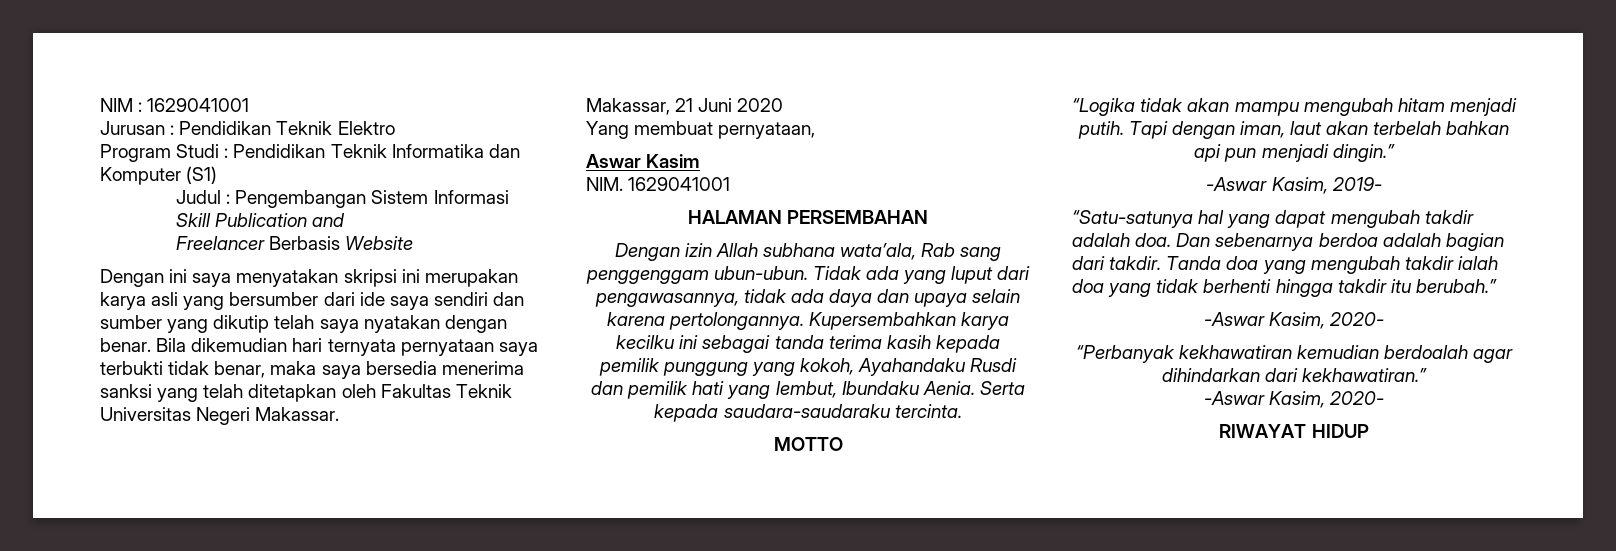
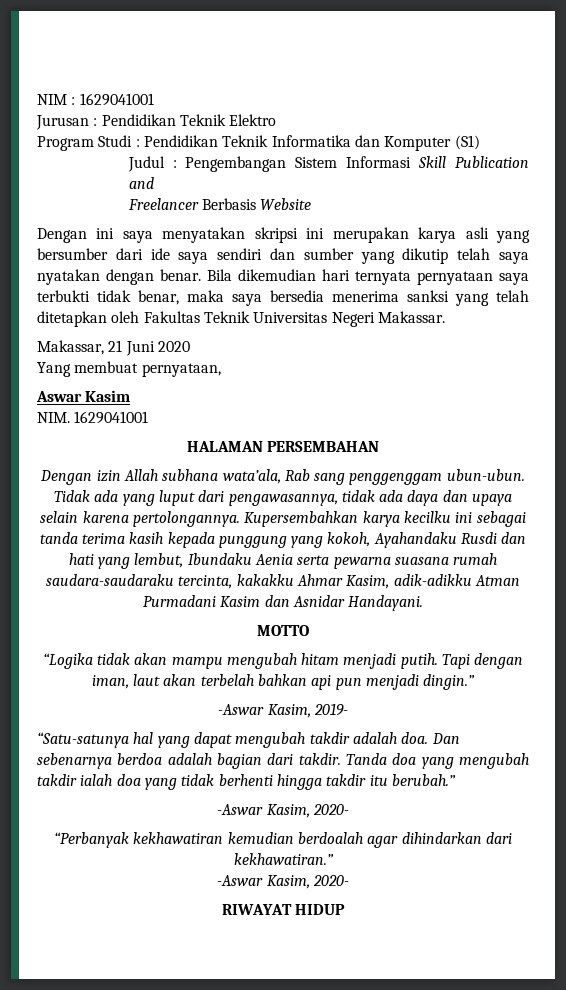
- Kupersembahkan karya kecilku ini sebagai tanda terima kasih kepada pemilik punggung yang kokoh, Ayahandaku Rusdi dan pemilik hati yang lembut, Ibundaku Aenia. Serta kepada saudara-saudaraku tercinta.
+ Kupersembahkan karya kecilku ini sebagai tanda terima kasih kepada punggung yang kokoh, Ayahandaku Rusdi dan hati yang lembut, Ibundaku Aenia serta pewarna suasana rumah saudara-saudaraku tercinta, kakakku Ahmar Kasim, adik-adikku Atman Purmadani Kasim dan Asnidar Handayani.

